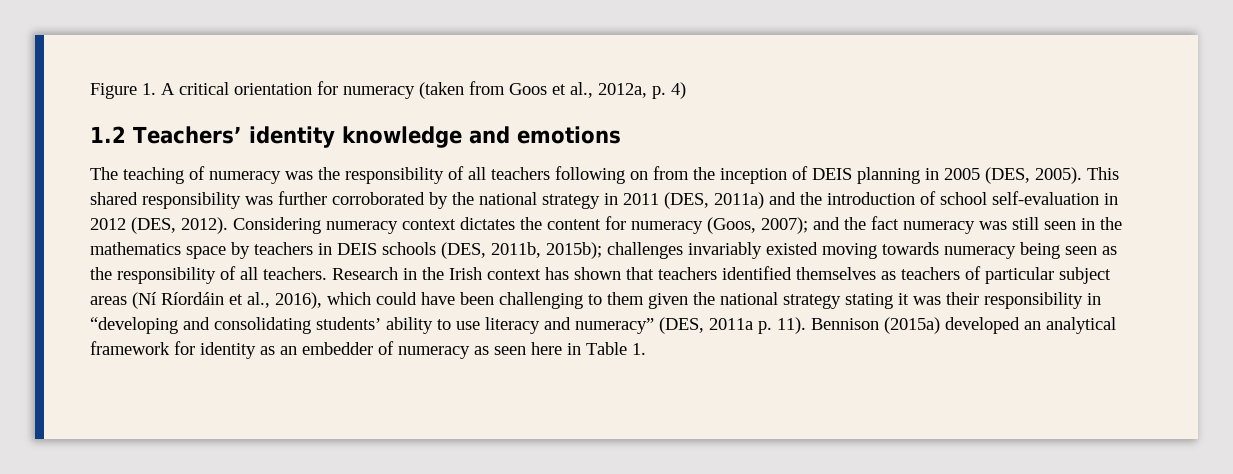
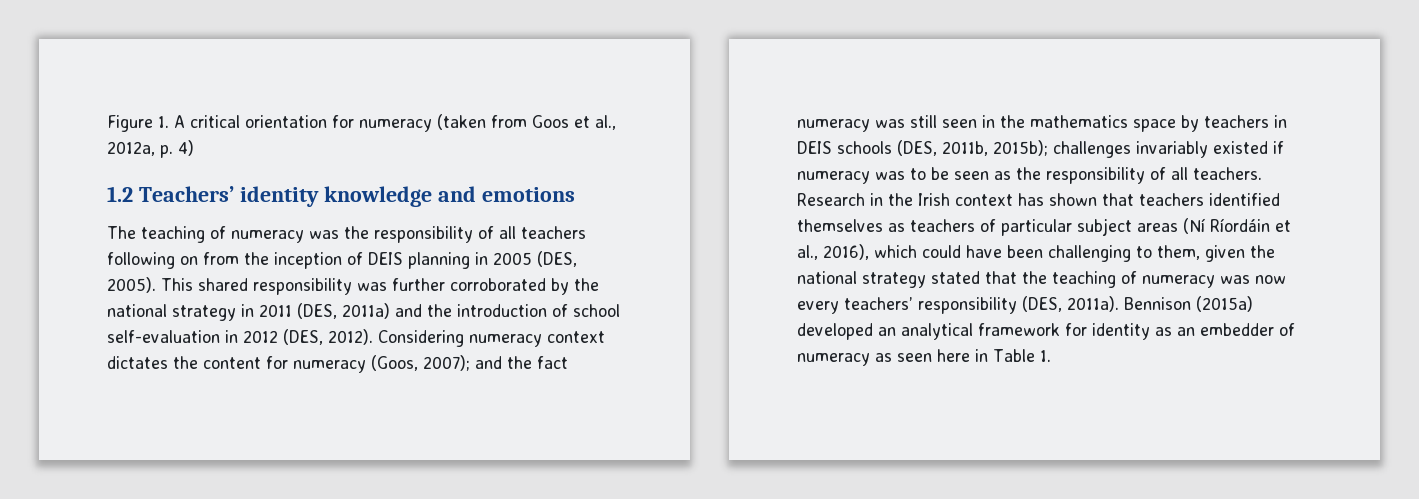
- Considering numeracy context dictates the content for numeracy (Goos, 2007); and the fact numeracy was still seen in the mathematics space by teachers in DEIS schools (DES, 2011b, 2015b); challenges invariably existed moving towards numeracy being seen as the responsibility of all teachers.
+ Considering numeracy context dictates the content for numeracy (Goos, 2007); and the fact numeracy was still seen in the mathematics space by teachers in DEIS schools (DES, 2011b, 2015b); challenges invariably existed if numeracy was to be seen as the responsibility of all teachers.
- Research in the Irish context has shown that teachers identified themselves as teachers of particular subject areas (Ní Ríordáin et al., 2016), which could have been challenging to them given the national strategy stating it was their responsibility in “developing and consolidating students’ ability to use literacy and numeracy” (DES, 2011a p. 11).
+ Research in the Irish context has shown that teachers identified themselves as teachers of particular subject areas (Ní Ríordáin et al., 2016), which could have been challenging to them, given the national strategy stated that the teaching of numeracy was now every teachers’ responsibility (DES, 2011a).

